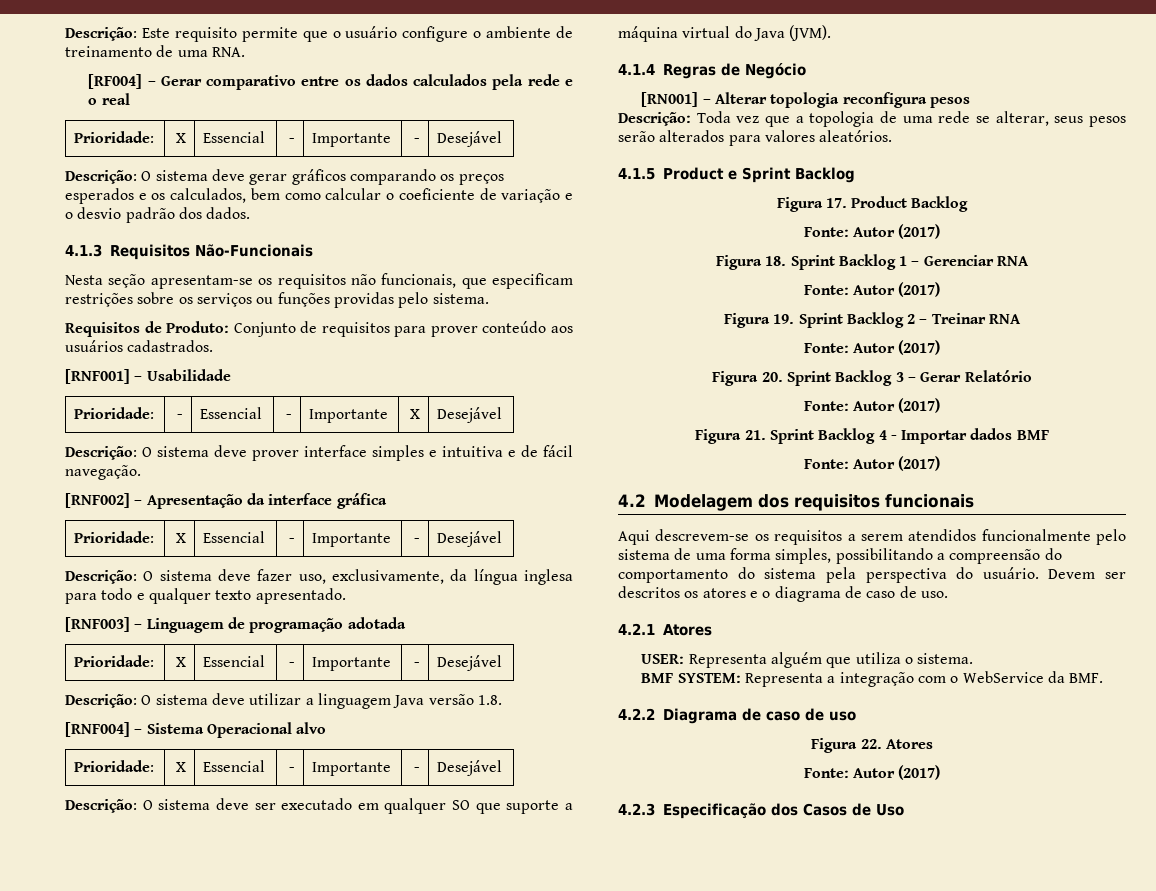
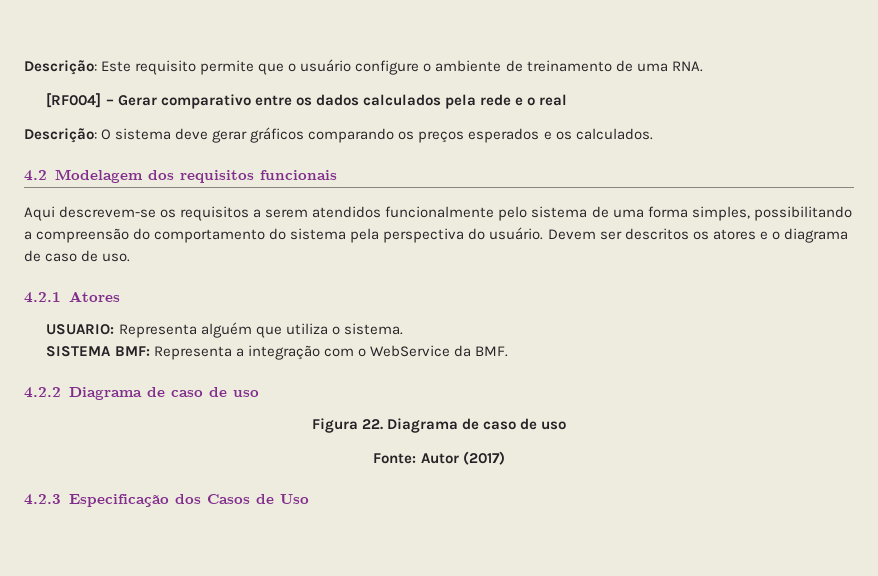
  [RF004] – Gerar comparativo entre os dados calculados pela rede e o real
- Prioridade: | X | Essencial | - | Importante | - | Desejável
- Descrição: O sistema deve gerar gráficos comparando os preços esperados e os calculados, bem como calcular o coeficiente de variação e o desvio padrão dos dados.
- 4.1.3 Requisitos Não-Funcionais
- Nesta seção apresentam-se os requisitos não funcionais, que especificam restrições sobre os serviços ou funções providas pelo sistema.
- Requisitos de Produto: Conjunto de requisitos para prover conteúdo aos usuários cadastrados.
- [RNF001] – Usabilidade
- Prioridade: | - | Essencial | - | Importante | X | Desejável
- Descrição: O sistema deve prover interface simples e intuitiva e de fácil navegação.
- [RNF002] – Apresentação da interface gráfica
- Prioridade: | X | Essencial | - | Importante | - | Desejável
- Descrição: O sistema deve fazer uso, exclusivamente, da língua inglesa para todo e qualquer texto apresentado.
- [RNF003] – Linguagem de programação adotada
- Prioridade: | X | Essencial | - | Importante | - | Desejável
- Descrição: O sistema deve utilizar a linguagem Java versão 1.8.
- [RNF004] – Sistema Operacional alvo
- Prioridade: | X | Essencial | - | Importante | - | Desejável
- Descrição: O sistema deve ser executado em qualquer SO que suporte a máquina virtual do Java (JVM).
- 4.1.4 Regras de Negócio
- [RN001] – Alterar topologia reconfigura pesos
- Descrição: Toda vez que a topologia de uma rede se alterar, seus pesos serão alterados para valores aleatórios.
- 4.1.5 Product e Sprint Backlog
- Figura 17. Product Backlog
- Fonte: Autor (2017)
- Figura 18. Sprint Backlog 1 – Gerenciar RNA
- Fonte: Autor (2017)
- Figura 19. Sprint Backlog 2 – Treinar RNA
- Fonte: Autor (2017)
- Figura 20. Sprint Backlog 3 – Gerar Relatório
- Fonte: Autor (2017)
- Figura 21. Sprint Backlog 4 - Importar dados BMF
- Fonte: Autor (2017)
+ Descrição: O sistema deve gerar gráficos comparando os preços esperados e os calculados.
- USER: Representa alguém que utiliza o sistema.
+ USUARIO: Representa alguém que utiliza o sistema.
- BMF SYSTEM: Representa a integração com o WebService da BMF.
+ SISTEMA BMF: Representa a integração com o WebService da BMF.
- Figura 22. Atores
+ Figura 22. Diagrama de caso de uso

